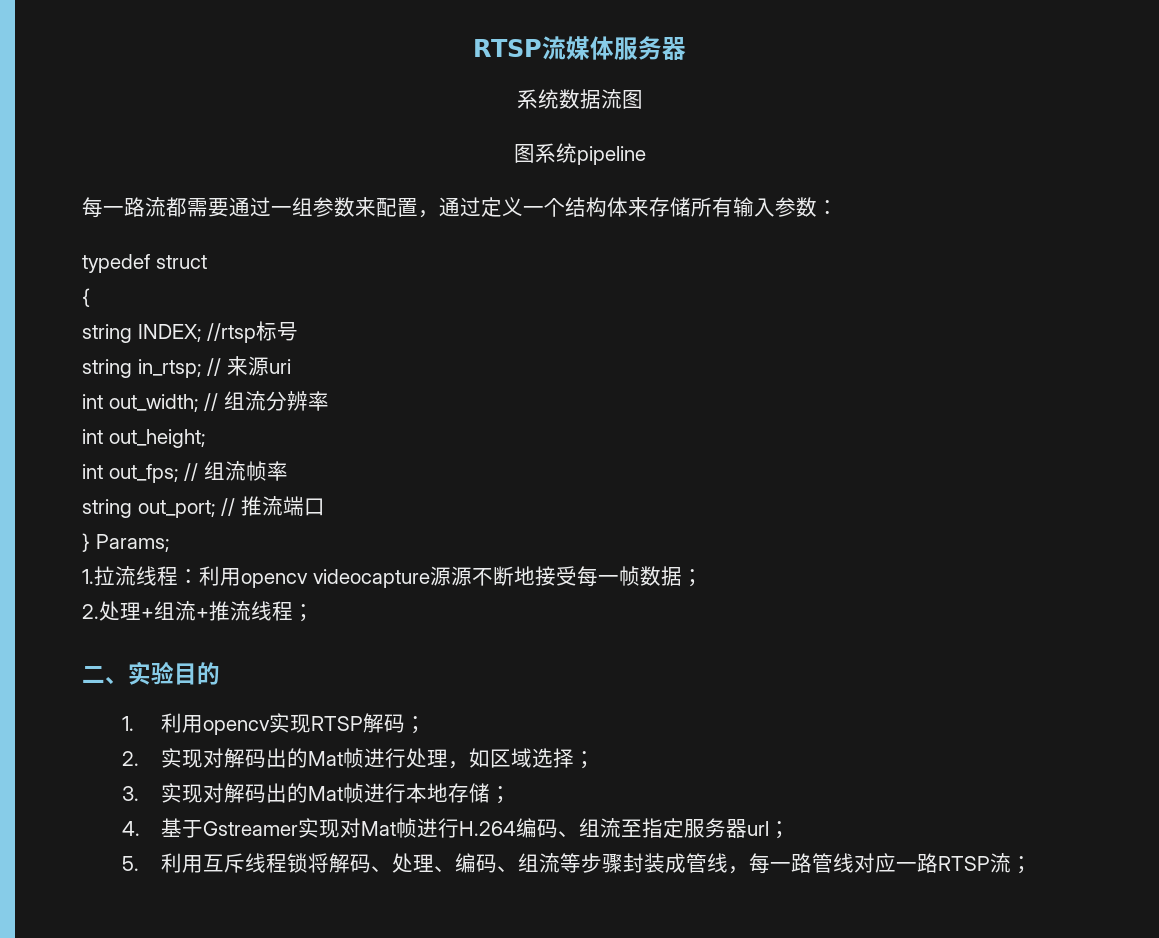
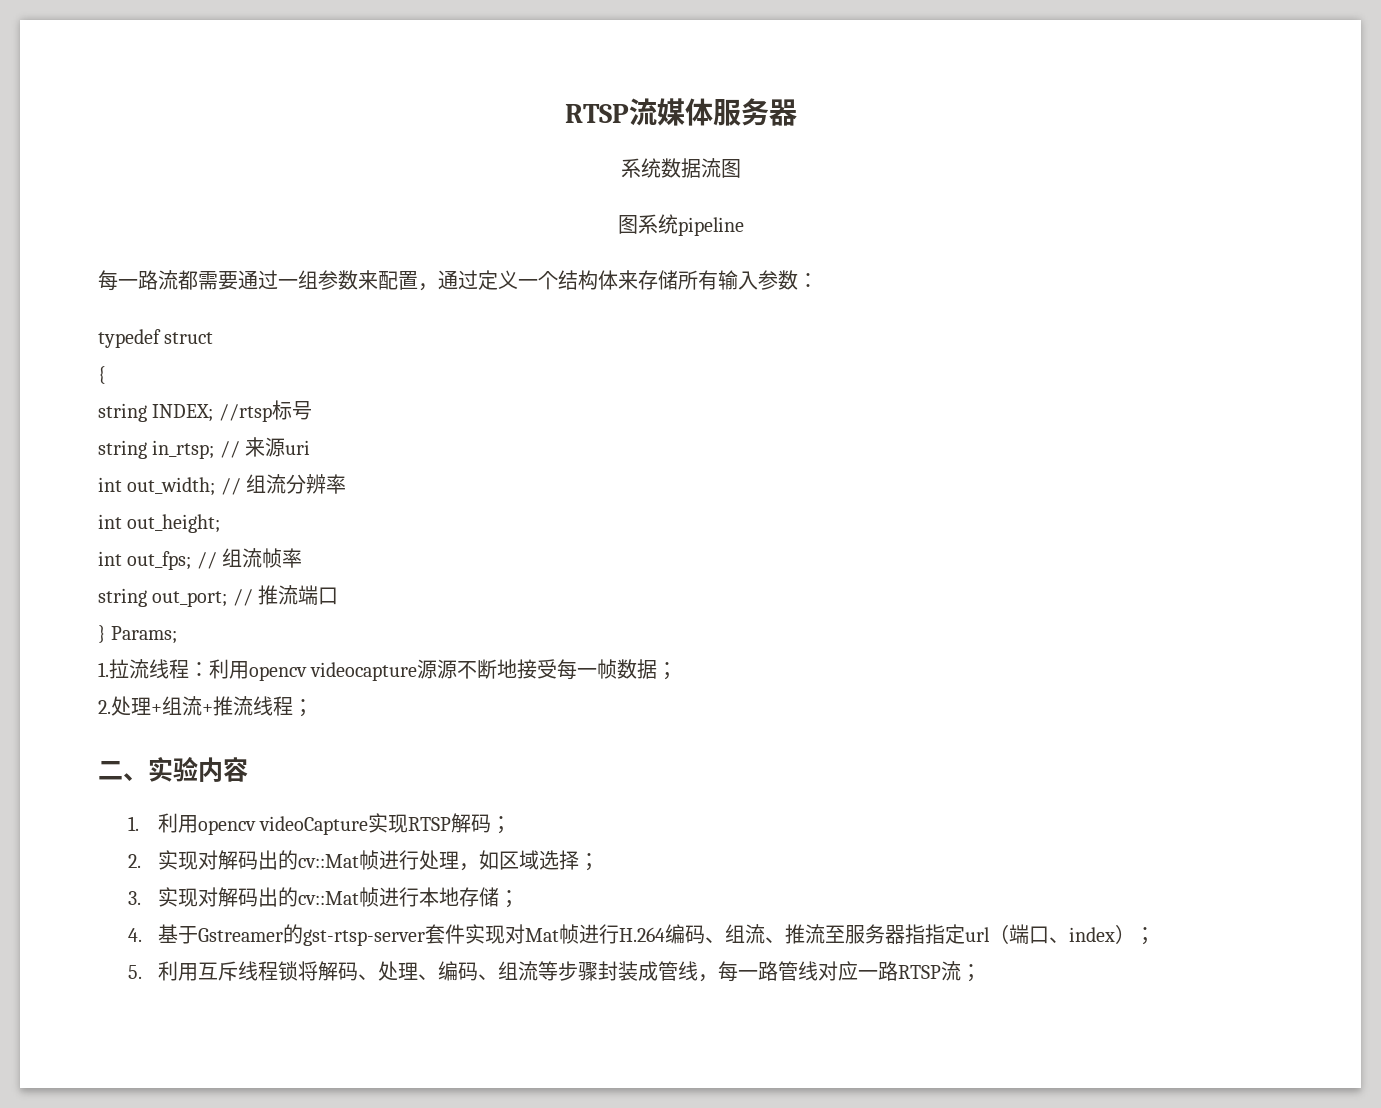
- 二、实验目的
+ 二、实验内容
- 1.利用opencv实现RTSP解码；
+ 1.利用opencv videoCapture实现RTSP解码；
- 2.实现对解码出的Mat帧进行处理，如区域选择；
+ 2.实现对解码出的cv::Mat帧进行处理，如区域选择；
- 3.实现对解码出的Mat帧进行本地存储；
+ 3.实现对解码出的cv::Mat帧进行本地存储；
- 4.基于Gstreamer实现对Mat帧进行H.264编码、组流至指定服务器url；
+ 4.基于Gstreamer的gst-rtsp-server套件实现对Mat帧进行H.264编码、组流、推流至服务器指指定url（端口、index）；

